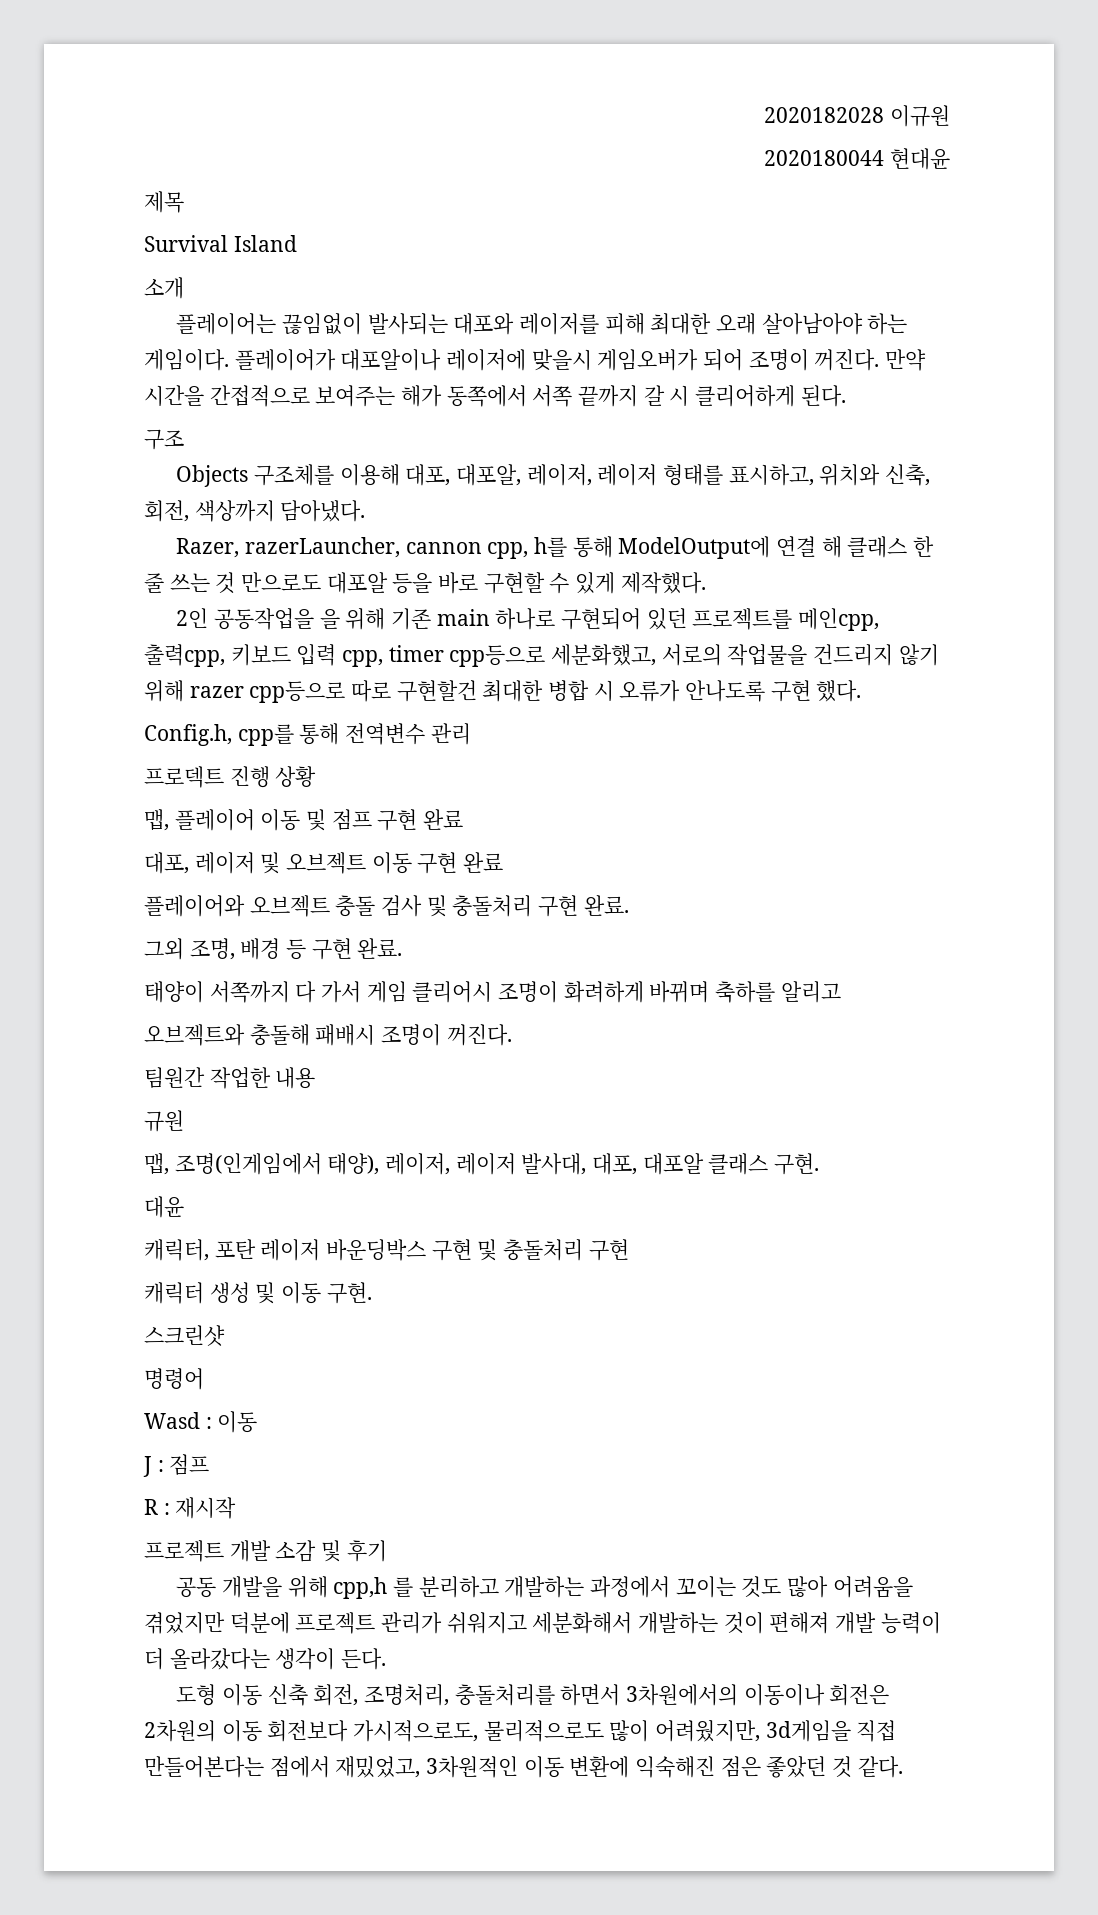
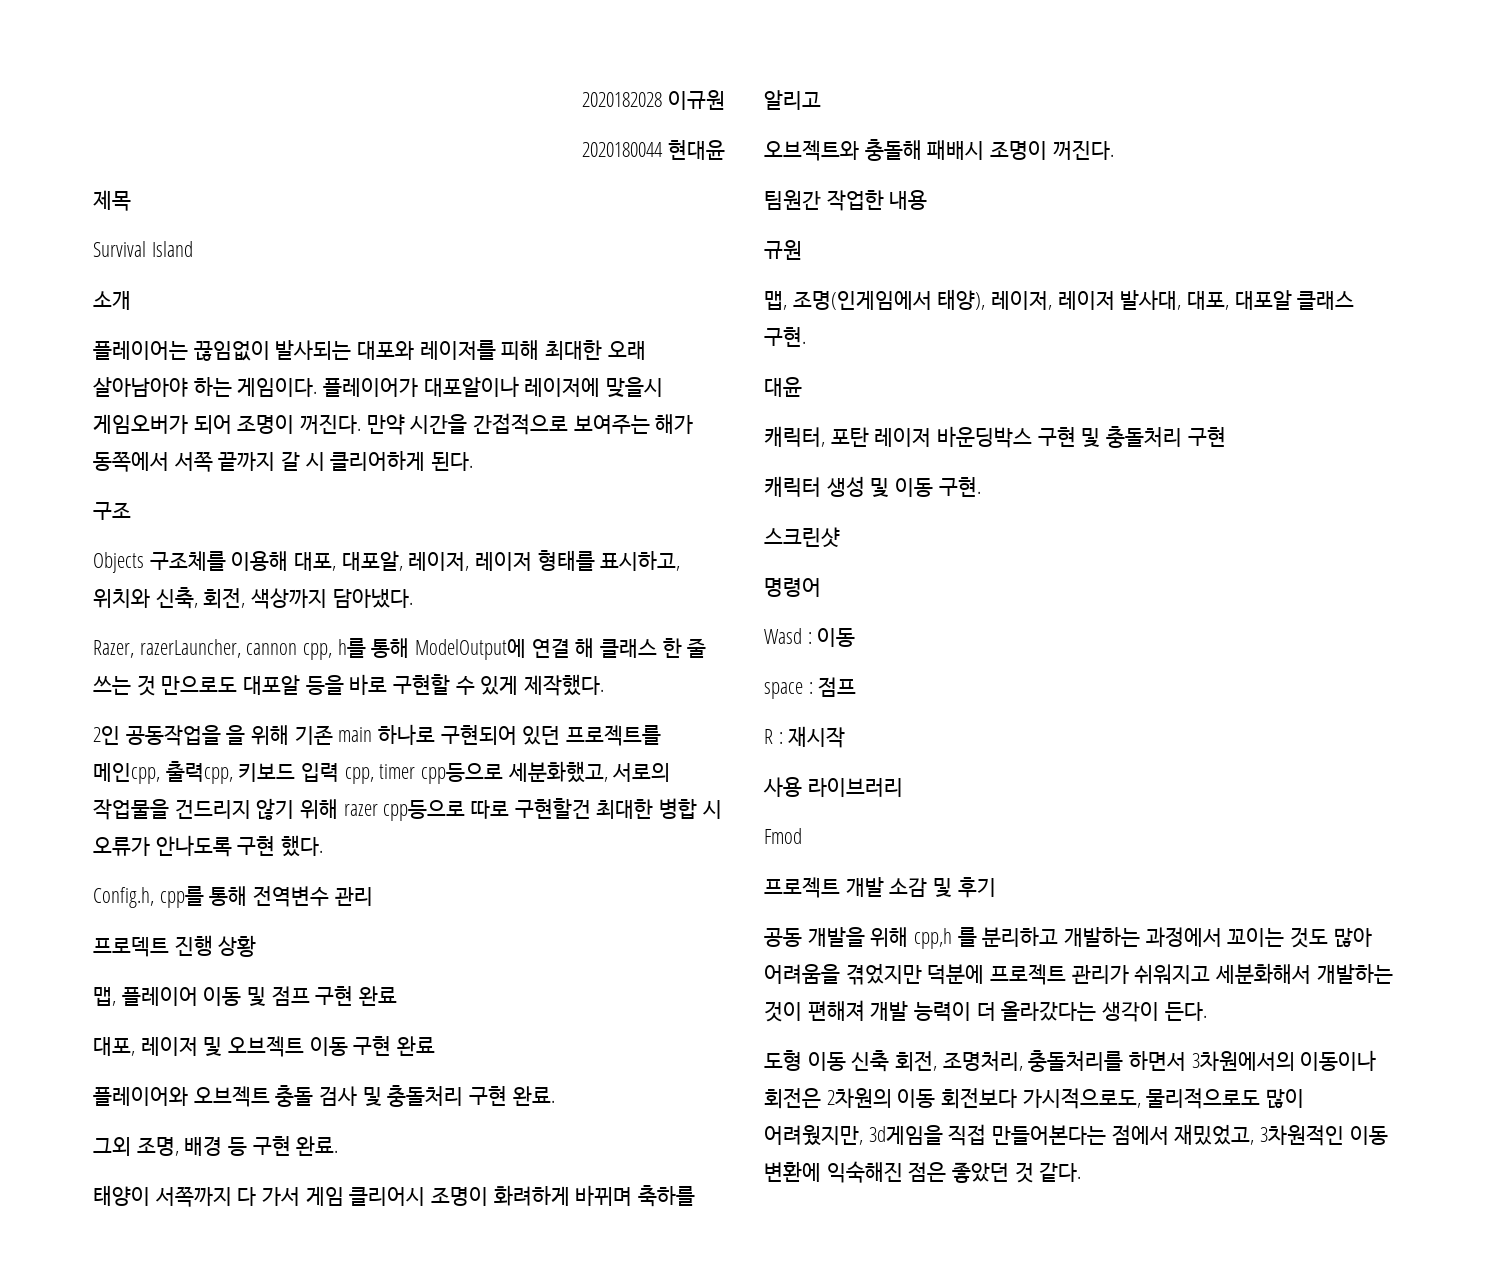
- J : 점프
+ space : 점프
+ 사용 라이브러리
+ Fmod

